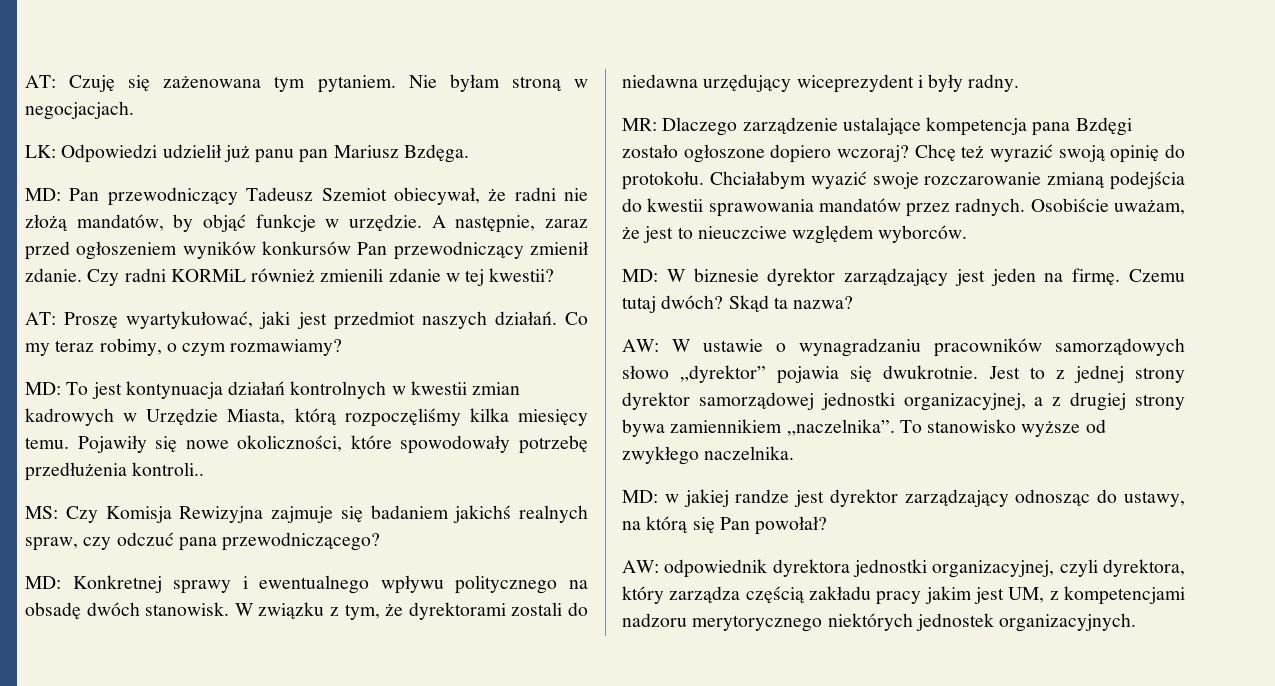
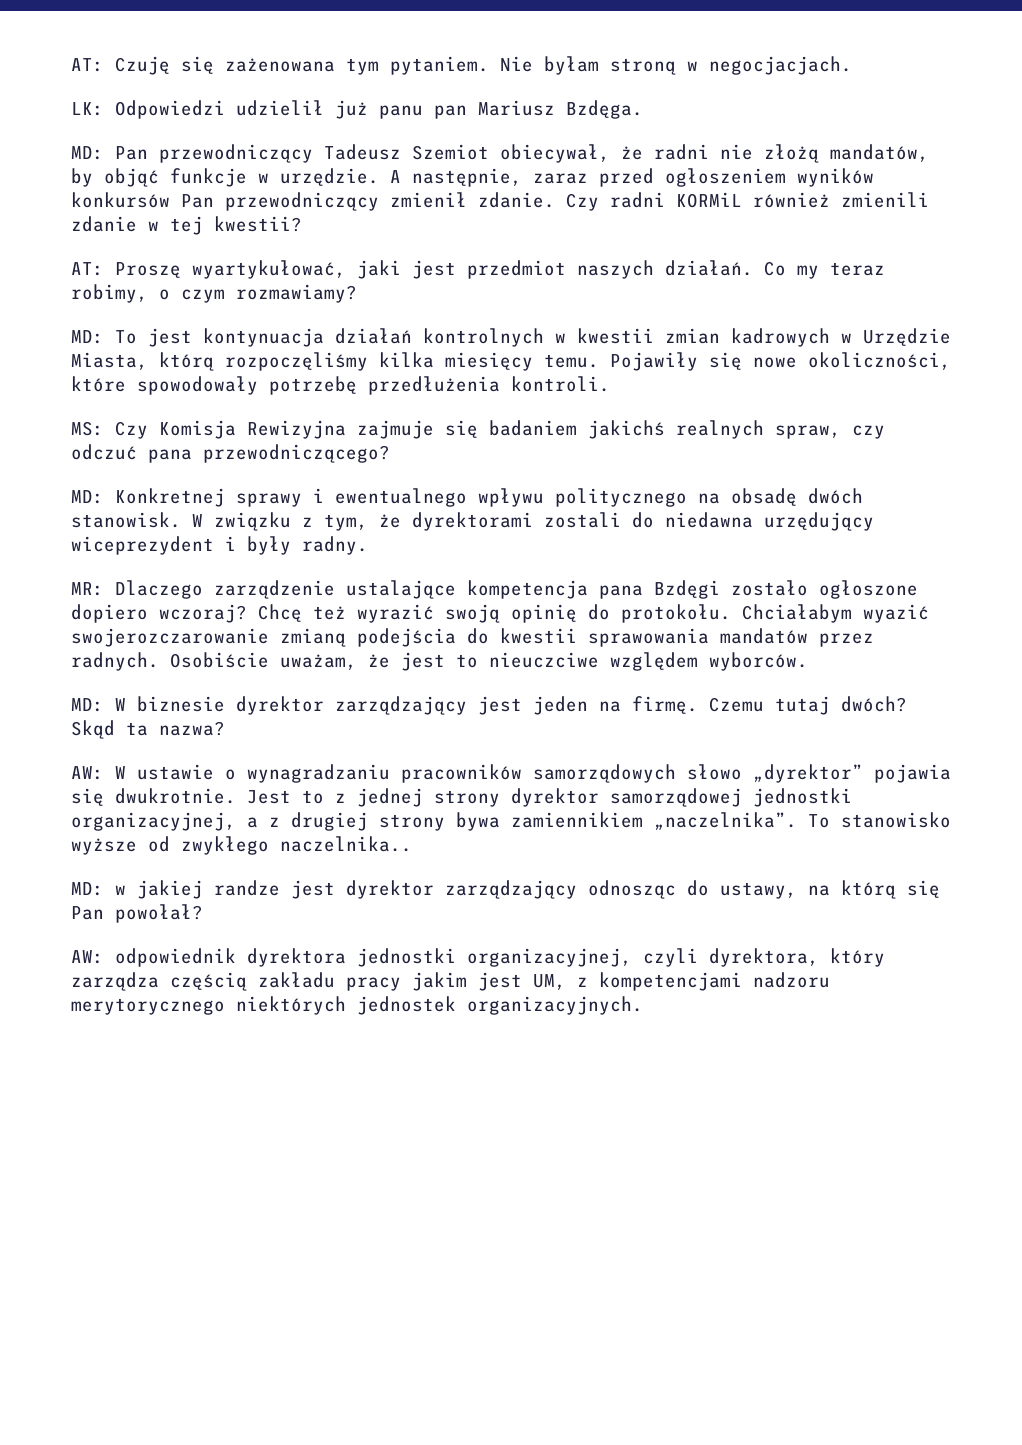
- Pojawiły się nowe okoliczności, które spowodowały potrzebę przedłużenia kontroli..
+ Pojawiły się nowe okoliczności, które spowodowały potrzebę przedłużenia kontroli.
- Chciałabym wyazić swoje rozczarowanie zmianą podejścia do kwestii sprawowania mandatów przez radnych.
+ Chciałabym wyazić swojerozczarowanie zmianą podejścia do kwestii sprawowania mandatów przez radnych.
- To stanowisko wyższe od zwykłego naczelnika.
+ To stanowisko wyższe od zwykłego naczelnika..

